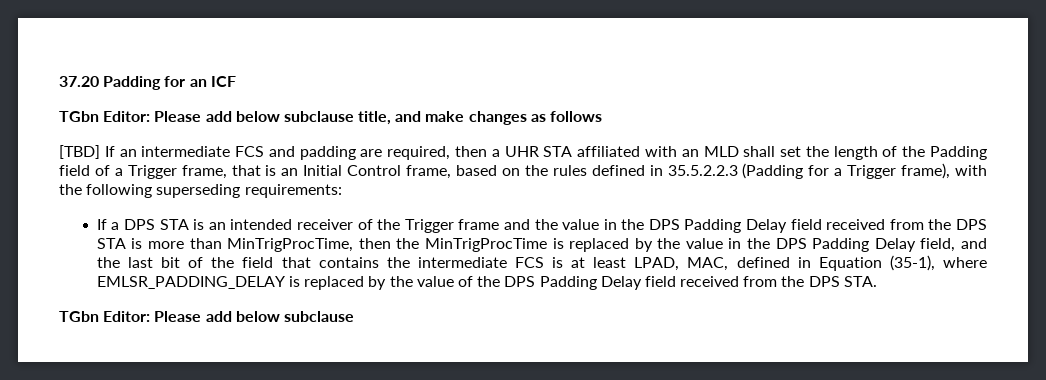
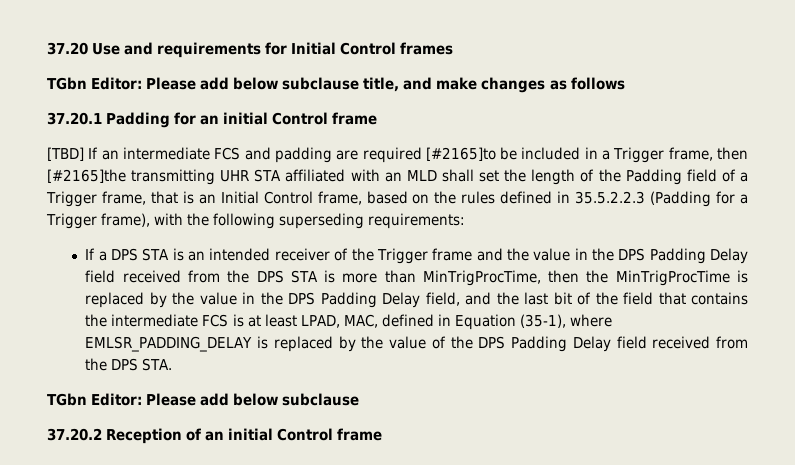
- 37.20 Padding for an ICF
+ 37.20 Use and requirements for Initial Control frames
+ 37.20.1 Padding for an initial Control frame
- [TBD] If an intermediate FCS and padding are required, then a UHR STA affiliated with an MLD shall set the length of the Padding field of a Trigger frame, that is an Initial Control frame, based on the rules defined in 35.5.2.2.3 (Padding for a Trigger frame), with the following superseding requirements:
+ [TBD] If an intermediate FCS and padding are required [#2165]to be included in a Trigger frame, then [#2165]the transmitting UHR STA affiliated with an MLD shall set the length of the Padding field of a Trigger frame, that is an Initial Control frame, based on the rules defined in 35.5.2.2.3 (Padding for a Trigger frame), with the following superseding requirements:
+ 37.20.2 Reception of an initial Control frame

